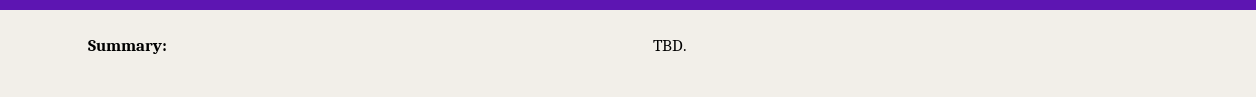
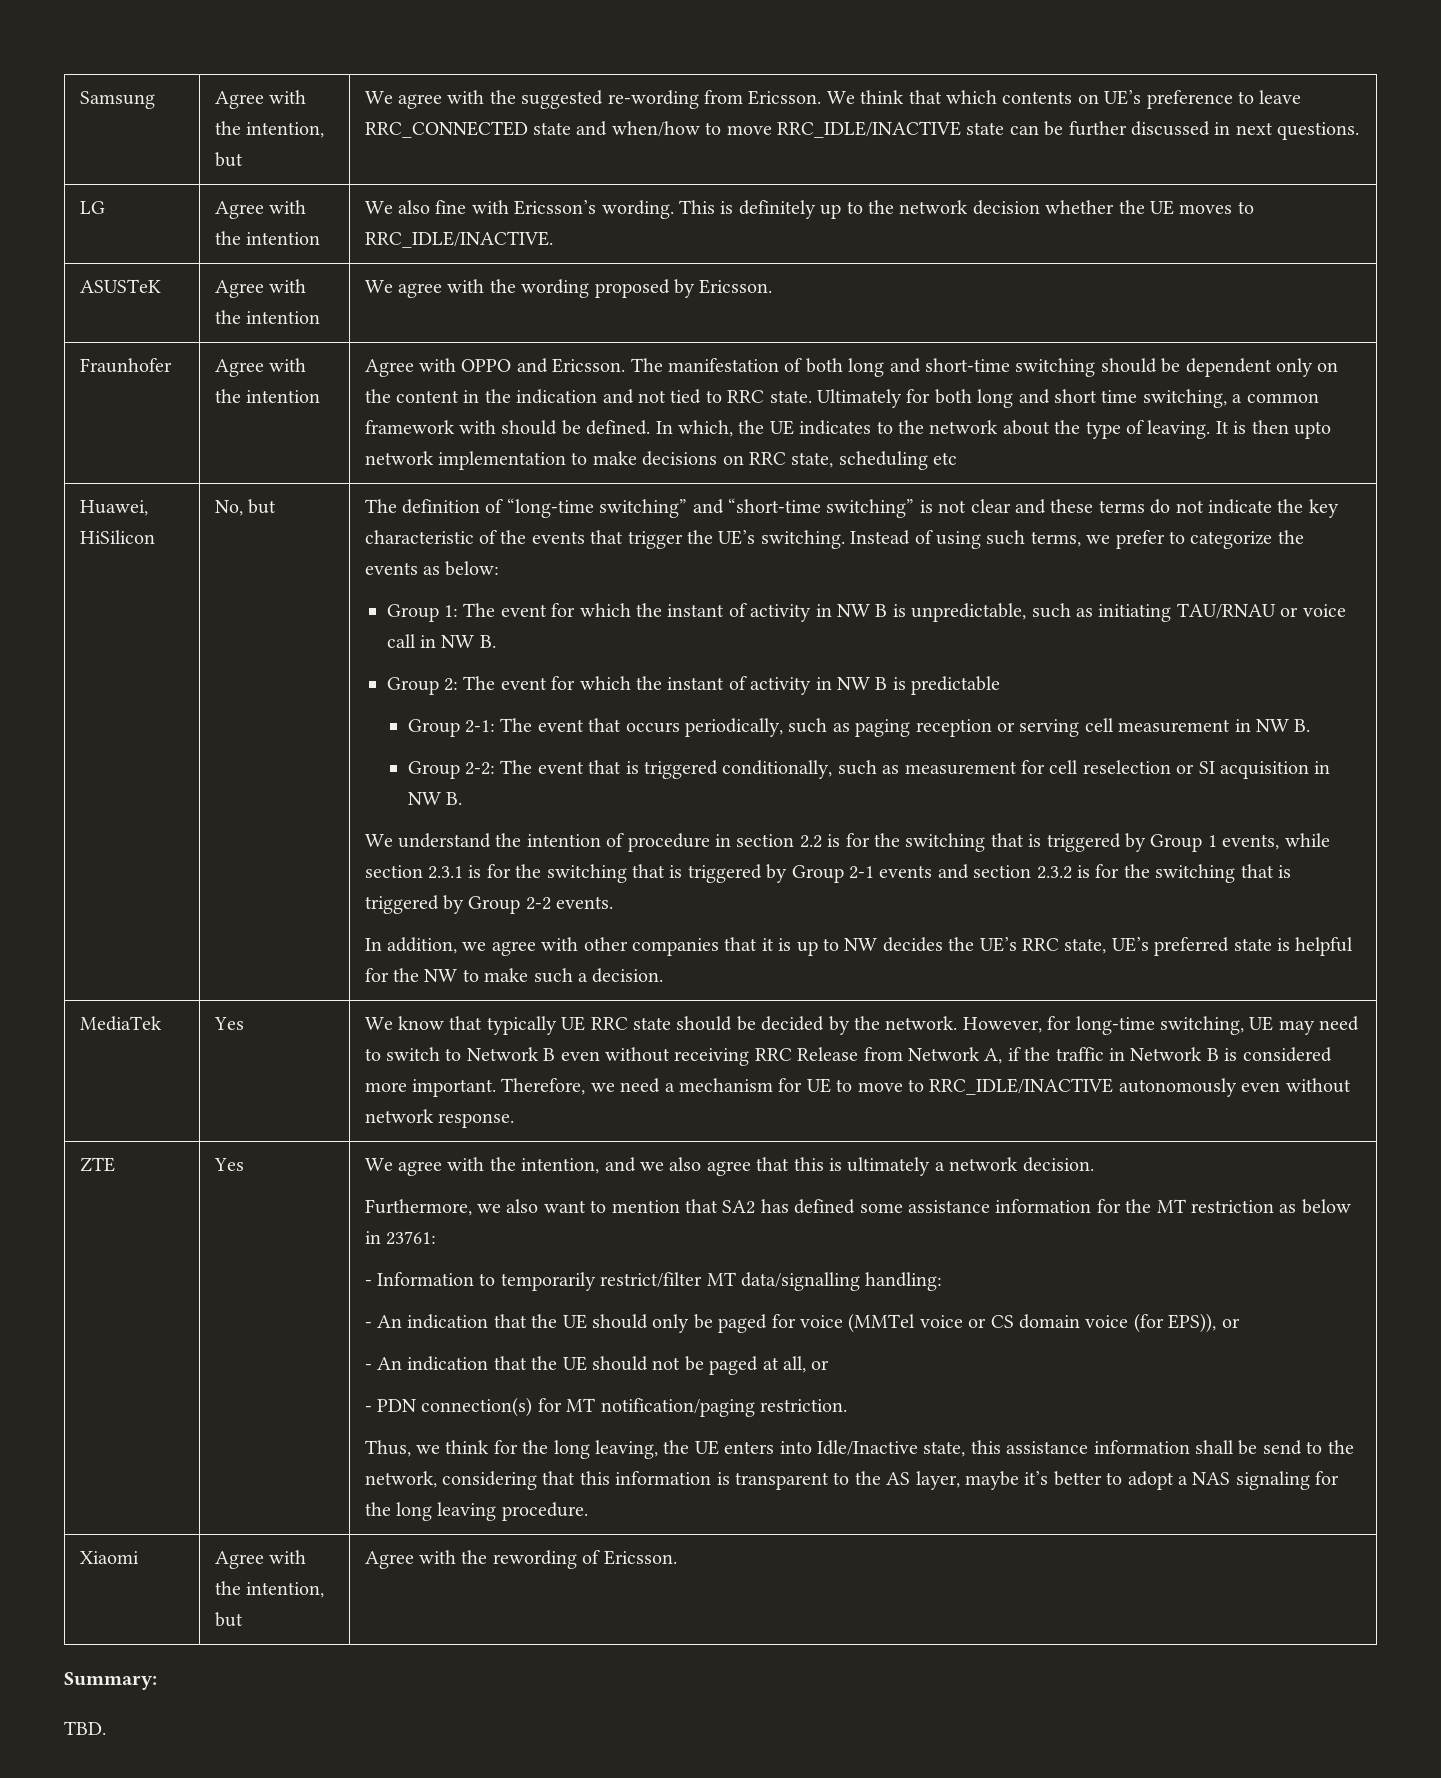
+ Samsung | Agree with the intention, but | We agree with the suggested re-wording from Ericsson. We think that which contents on UE’s preference to leave RRC_CONNECTED state and when/how to move RRC_IDLE/INACTIVE state can be further discussed in next questions.
+ LG | Agree with the intention | We also fine with Ericsson’s wording. This is definitely up to the network decision whether the UE moves to RRC_IDLE/INACTIVE.
+ ASUSTeK | Agree with the intention | We agree with the wording proposed by Ericsson.
+ Fraunhofer | Agree with the intention | Agree with OPPO and Ericsson. The manifestation of both long and short-time switching should be dependent only on the content in the indication and not tied to RRC state. Ultimately for both long and short time switching, a common framework with should be defined. In which, the UE indicates to the network about the type of leaving. It is then upto network implementation to make decisions on RRC state, scheduling etc
+ Huawei, HiSilicon | No, but | The definition of “long-time switching” and “short-time switching” is not clear and these terms do not indicate the key characteristic of the events that trigger the UE’s switching. Instead of using such terms, we prefer to categorize the events as below:
+ Group 1: The event for which the instant of activity in NW B is unpredictable, such as initiating TAU/RNAU or voice call in NW B.
+ Group 2: The event for which the instant of activity in NW B is predictable
+ Group 2-1: The event that occurs periodically, such as paging reception or serving cell measurement in NW B.
+ Group 2-2: The event that is triggered conditionally, such as measurement for cell reselection or SI acquisition in NW B.
+ We understand the intention of procedure in section 2.2 is for the switching that is triggered by Group 1 events, while section 2.3.1 is for the switching that is triggered by Group 2-1 events and section 2.3.2 is for the switching that is triggered by Group 2-2 events.
+ In addition, we agree with other companies that it is up to NW decides the UE’s RRC state, UE’s preferred state is helpful for the NW to make such a decision.
+ MediaTek | Yes | We know that typically UE RRC state should be decided by the network. However, for long-time switching, UE may need to switch to Network B even without receiving RRC Release from Network A, if the traffic in Network B is considered more important. Therefore, we need a mechanism for UE to move to RRC_IDLE/INACTIVE autonomously even without network response.
+ ZTE | Yes | We agree with the intention, and we also agree that this is ultimately a network decision.
+ Furthermore, we also want to mention that SA2 has defined some assistance information for the MT restriction as below in 23761:
+ - Information to temporarily restrict/filter MT data/signalling handling:
+ - An indication that the UE should only be paged for voice (MMTel voice or CS domain voice (for EPS)), or
+ - An indication that the UE should not be paged at all, or
+ - PDN connection(s) for MT notification/paging restriction.
+ Thus, we think for the long leaving, the UE enters into Idle/Inactive state, this assistance information shall be send to the network, considering that this information is transparent to the AS layer, maybe it’s better to adopt a NAS signaling for the long leaving procedure.
+ Xiaomi | Agree with the intention, but | Agree with the rewording of Ericsson.

